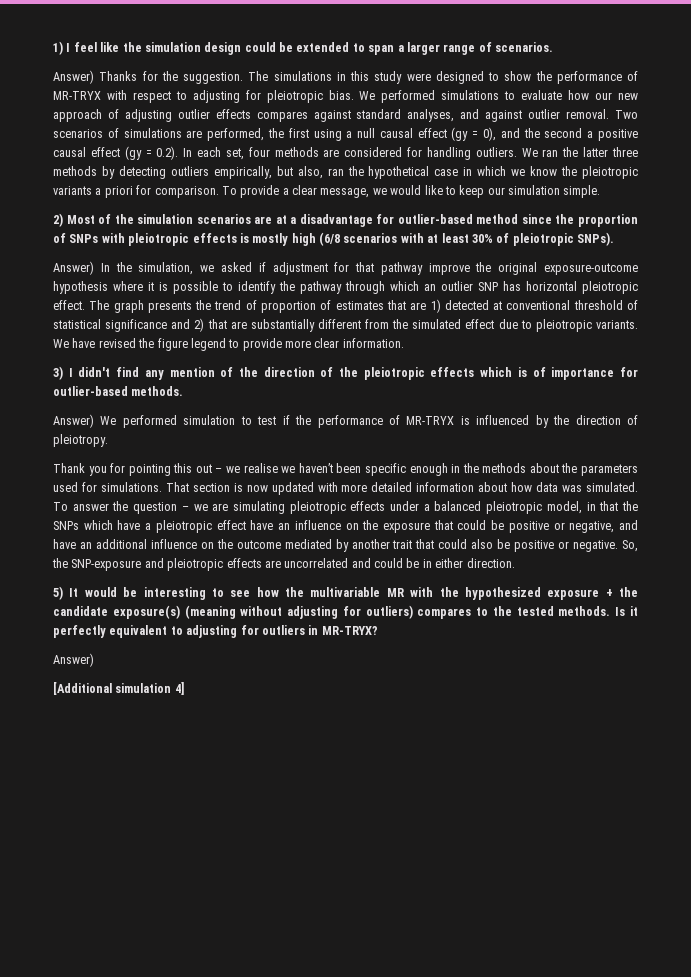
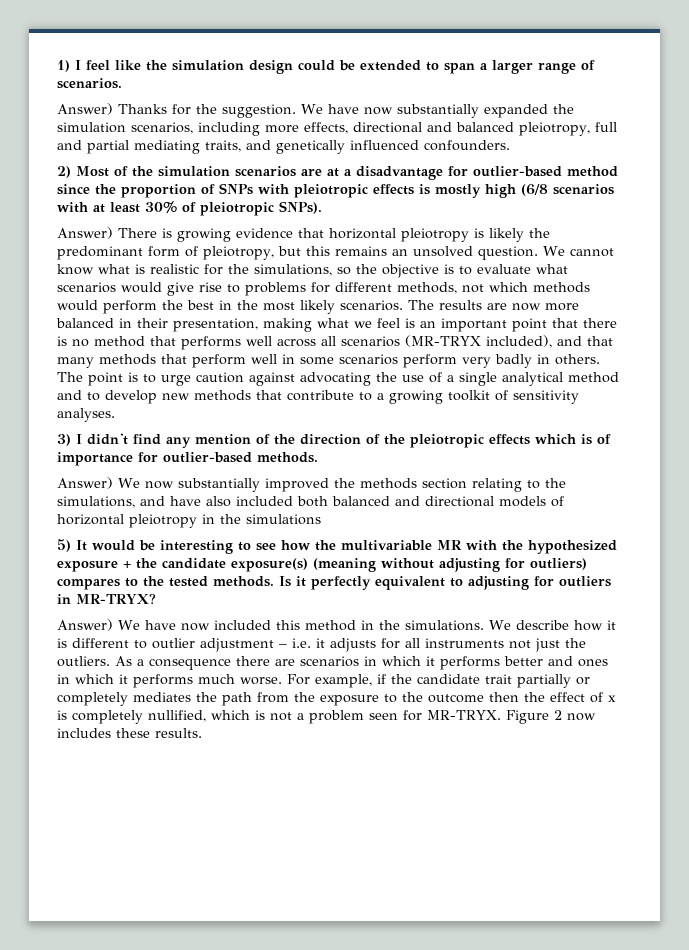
- The simulations in this study were designed to show the performance of MR-TRYX with respect to adjusting for pleiotropic bias. We performed simulations to evaluate how our new approach of adjusting outlier effects compares against standard analyses, and against outlier removal. Two scenarios of simulations are performed, the first using a null causal effect (gy = 0), and the second a positive causal effect (gy = 0.2). In each set, four methods are considered for handling outliers. We ran the latter three methods by detecting outliers empirically, but also, ran the hypothetical case in which we know the pleiotropic variants a priori for comparison. To provide a clear message, we would like to keep our simulation simple.
+ We have now substantially expanded the simulation scenarios, including more effects, directional and balanced pleiotropy, full and partial mediating traits, and genetically influenced confounders.
- Answer) In the simulation, we asked if adjustment for that pathway improve the original exposure-outcome hypothesis where it is possible to identify the pathway through which an outlier SNP has horizontal pleiotropic effect. The graph presents the trend of proportion of estimates that are 1) detected at conventional threshold of statistical significance and 2) that are substantially different from the simulated effect due to pleiotropic variants. We have revised the figure legend to provide more clear information.
+ Answer) There is growing evidence that horizontal pleiotropy is likely the predominant form of pleiotropy, but this remains an unsolved question. We cannot know what is realistic for the simulations, so the objective is to evaluate what scenarios would give rise to problems for different methods, not which methods would perform the best in the most likely scenarios. The results are now more balanced in their presentation, making what we feel is an important point that there is no method that performs well across all scenarios (MR-TRYX included), and that many methods that perform well in some scenarios perform very badly in others. The point is to urge caution against advocating the use of a single analytical method and to develop new methods that contribute to a growing toolkit of sensitivity analyses.
- Answer) We performed simulation to test if the performance of MR-TRYX is influenced by the direction of pleiotropy.
- Thank you for pointing this out – we realise we haven’t been specific enough in the methods about the parameters used for simulations. That section is now updated with more detailed information about how data was simulated. To answer the question – we are simulating pleiotropic effects under a balanced pleiotropic model, in that the SNPs which have a pleiotropic effect have an influence on the exposure that could be positive or negative, and have an additional influence on the outcome mediated by another trait that could also be positive or negative. So, the SNP-exposure and pleiotropic effects are uncorrelated and could be in either direction.
+ Answer) We now substantially improved the methods section relating to the simulations, and have also included both balanced and directional models of horizontal pleiotropy in the simulations
  Is it perfectly equivalent to adjusting for outliers in MR-TRYX?
- Answer)
- [Additional simulation 4]
+ Answer) We have now included this method in the simulations. We describe how it is different to outlier adjustment – i.e. it adjusts for all instruments not just the outliers. As a consequence there are scenarios in which it performs better and ones in which it performs much worse. For example, if the candidate trait partially or completely mediates the path from the exposure to the outcome then the effect of x is completely nullified, which is not a problem seen for MR-TRYX. Figure 2 now includes these results.

